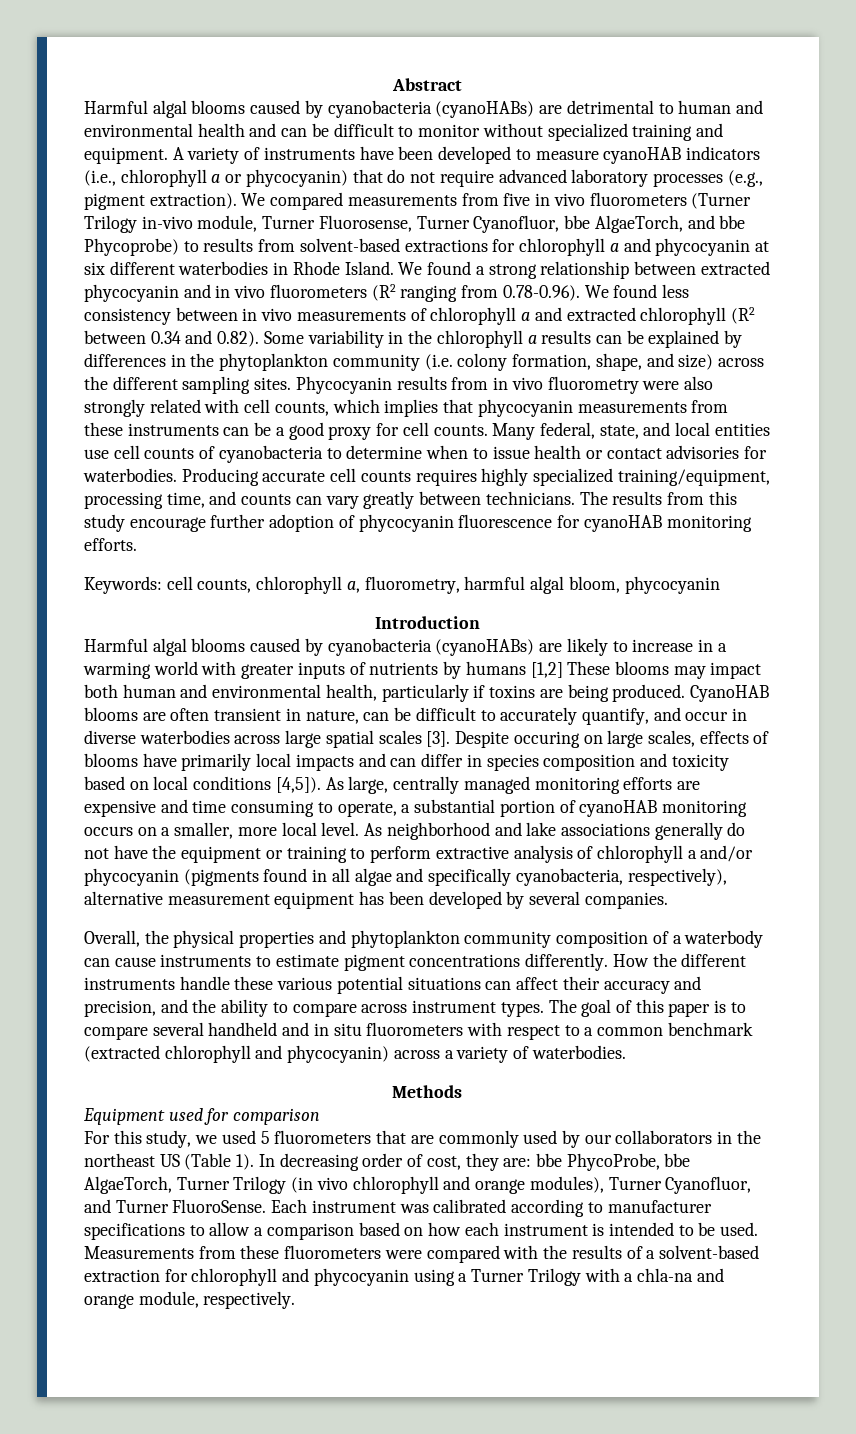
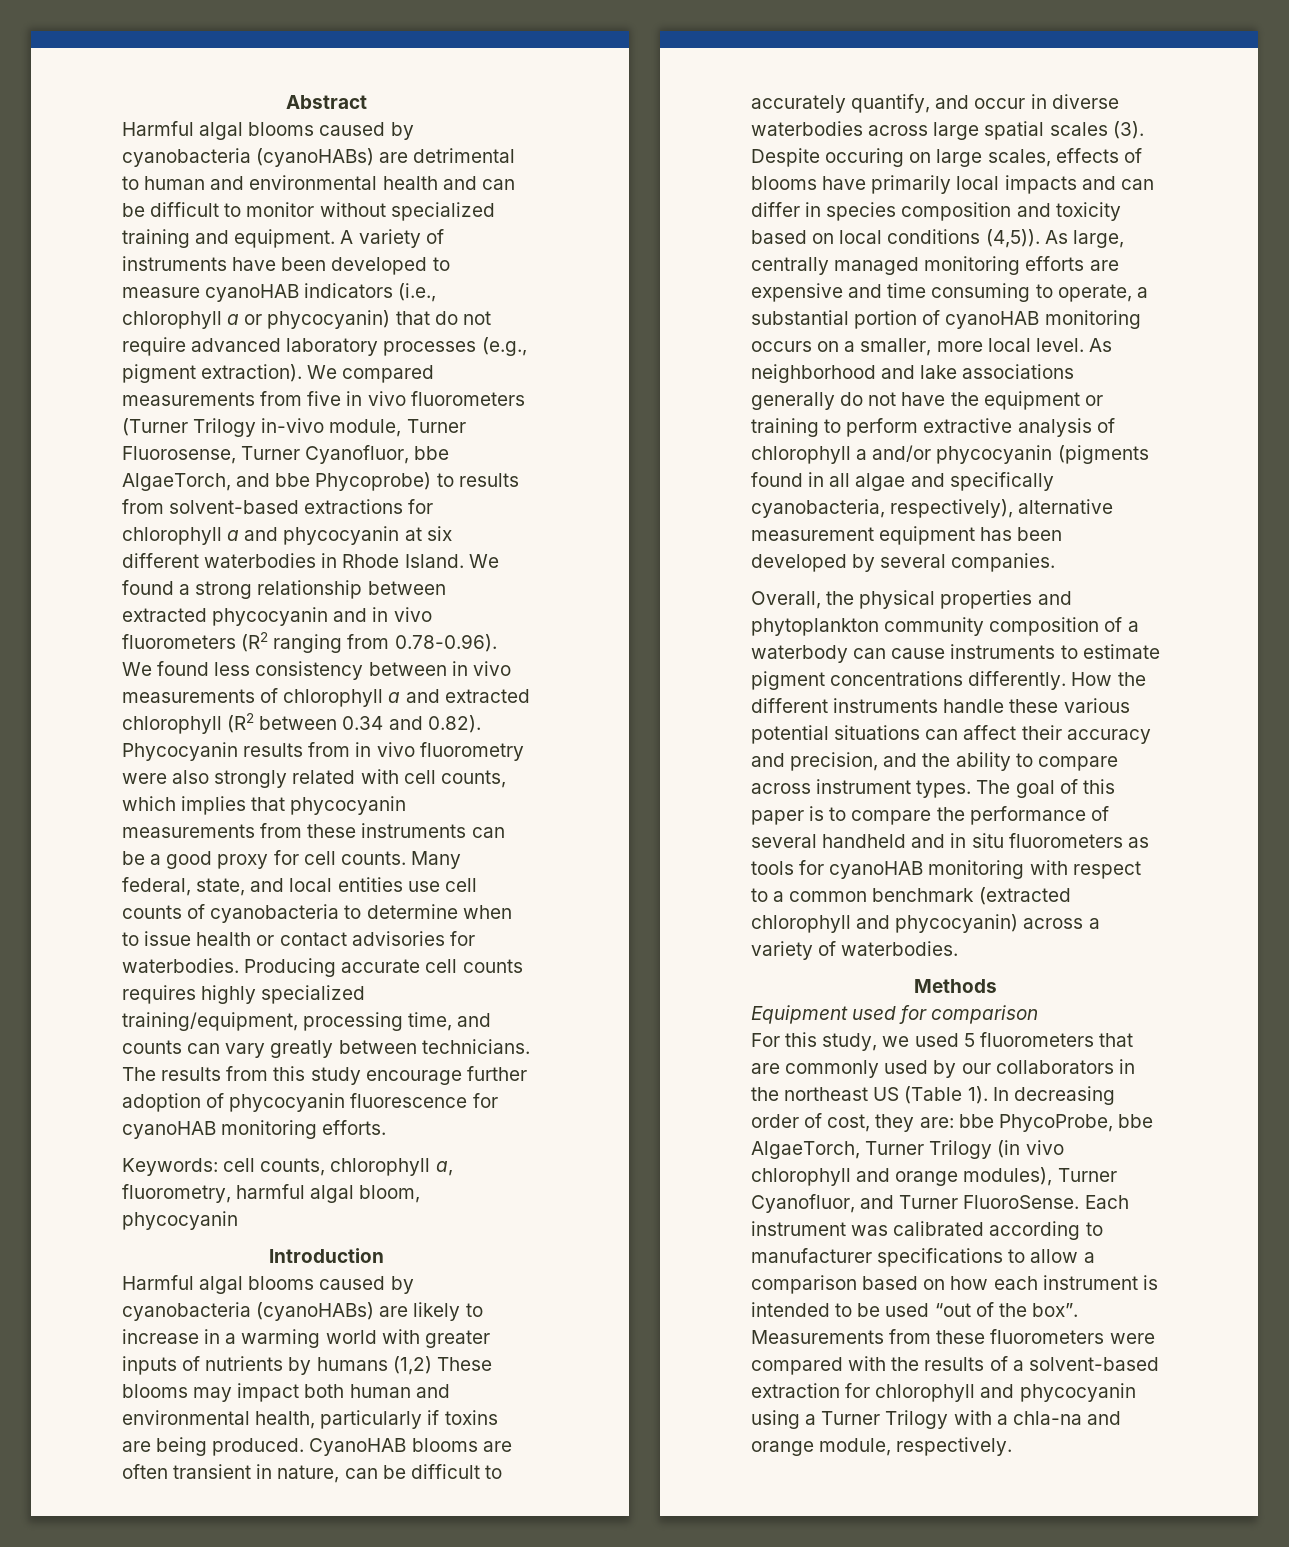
- We found a strong relationship between extracted phycocyanin and in vivo fluorometers (R2 ranging from 0.78-0.96). We found less consistency between in vivo measurements of chlorophyll a and extracted chlorophyll (R2 between 0.34 and 0.82). Some variability in the chlorophyll a results can be explained by differences in the phytoplankton community (i.e. colony formation, shape, and size) across the different sampling sites. Phycocyanin results from in vivo fluorometry were also strongly related with cell counts, which implies that phycocyanin measurements from these instruments can be a good proxy for cell counts.
+ We found a strong relationship between extracted phycocyanin and in vivo fluorometers (R2 ranging from 0.78-0.96). We found less consistency between in vivo measurements of chlorophyll a and extracted chlorophyll (R2 between 0.34 and 0.82). Phycocyanin results from in vivo fluorometry were also strongly related with cell counts, which implies that phycocyanin measurements from these instruments can be a good proxy for cell counts.
- Harmful algal blooms caused by cyanobacteria (cyanoHABs) are likely to increase in a warming world with greater inputs of nutrients by humans [1,2] These blooms may impact both human and environmental health, particularly if toxins are being produced.
+ Harmful algal blooms caused by cyanobacteria (cyanoHABs) are likely to increase in a warming world with greater inputs of nutrients by humans (1,2) These blooms may impact both human and environmental health, particularly if toxins are being produced.
- CyanoHAB blooms are often transient in nature, can be difficult to accurately quantify, and occur in diverse waterbodies across large spatial scales [3].
+ CyanoHAB blooms are often transient in nature, can be difficult to accurately quantify, and occur in diverse waterbodies across large spatial scales (3).
- Despite occuring on large scales, effects of blooms have primarily local impacts and can differ in species composition and toxicity based on local conditions [4,5]).
+ Despite occuring on large scales, effects of blooms have primarily local impacts and can differ in species composition and toxicity based on local conditions (4,5)).
- The goal of this paper is to compare several handheld and in situ fluorometers with respect to a common benchmark (extracted chlorophyll and phycocyanin) across a variety of waterbodies.
+ The goal of this paper is to compare the performance of several handheld and in situ fluorometers as tools for cyanoHAB monitoring with respect to a common benchmark (extracted chlorophyll and phycocyanin) across a variety of waterbodies.
- Each instrument was calibrated according to manufacturer specifications to allow a comparison based on how each instrument is intended to be used.
+ Each instrument was calibrated according to manufacturer specifications to allow a comparison based on how each instrument is intended to be used “out of the box”.

